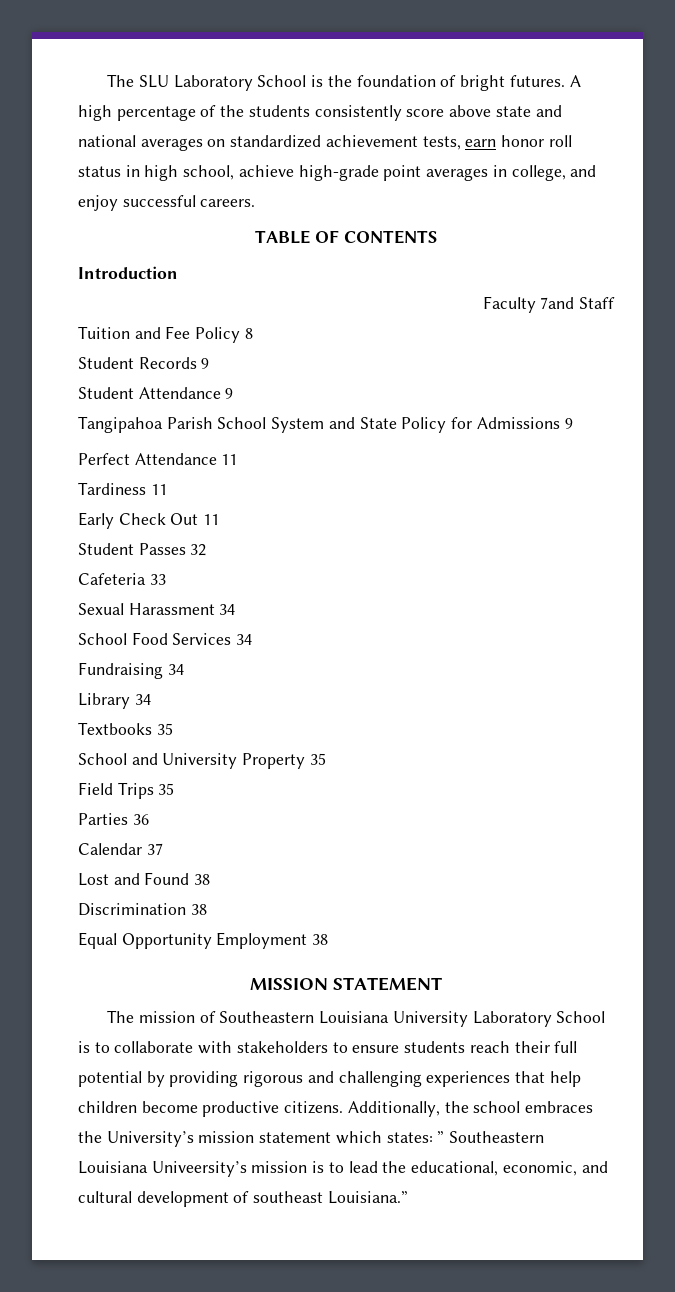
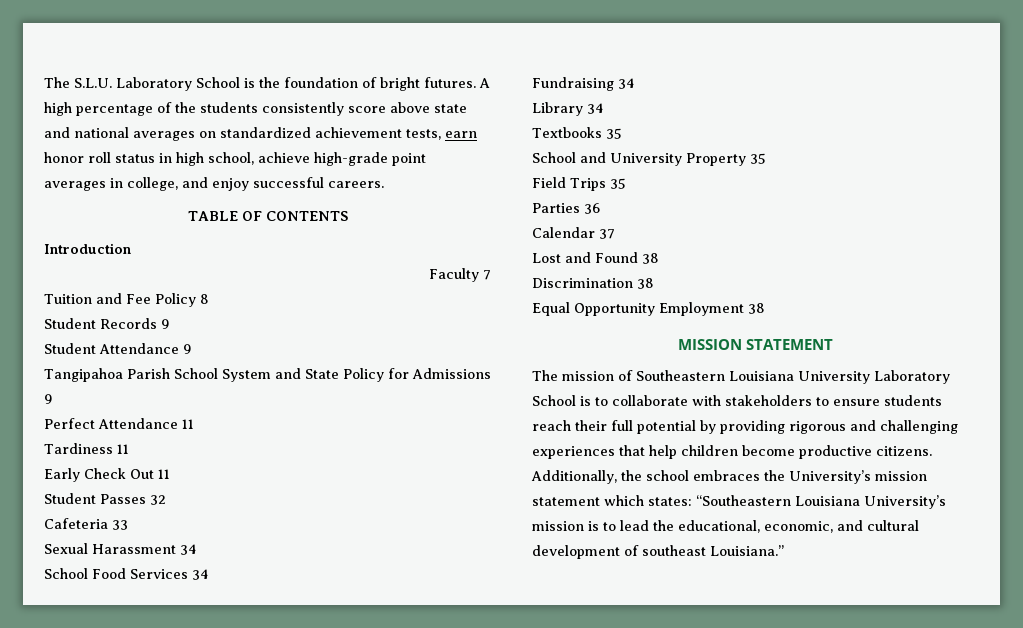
- The SLU Laboratory School is the foundation of bright futures.
+ The S.L.U. Laboratory School is the foundation of bright futures.
- Faculty 7and Staff
+ Faculty 7
- Additionally, the school embraces the University’s mission statement which states: ” Southeastern Louisiana Univeersity’s mission is to lead the educational, economic, and cultural development of southeast Louisiana.”
+ Additionally, the school embraces the University’s mission statement which states: “Southeastern Louisiana University’s mission is to lead the educational, economic, and cultural development of southeast Louisiana.”

